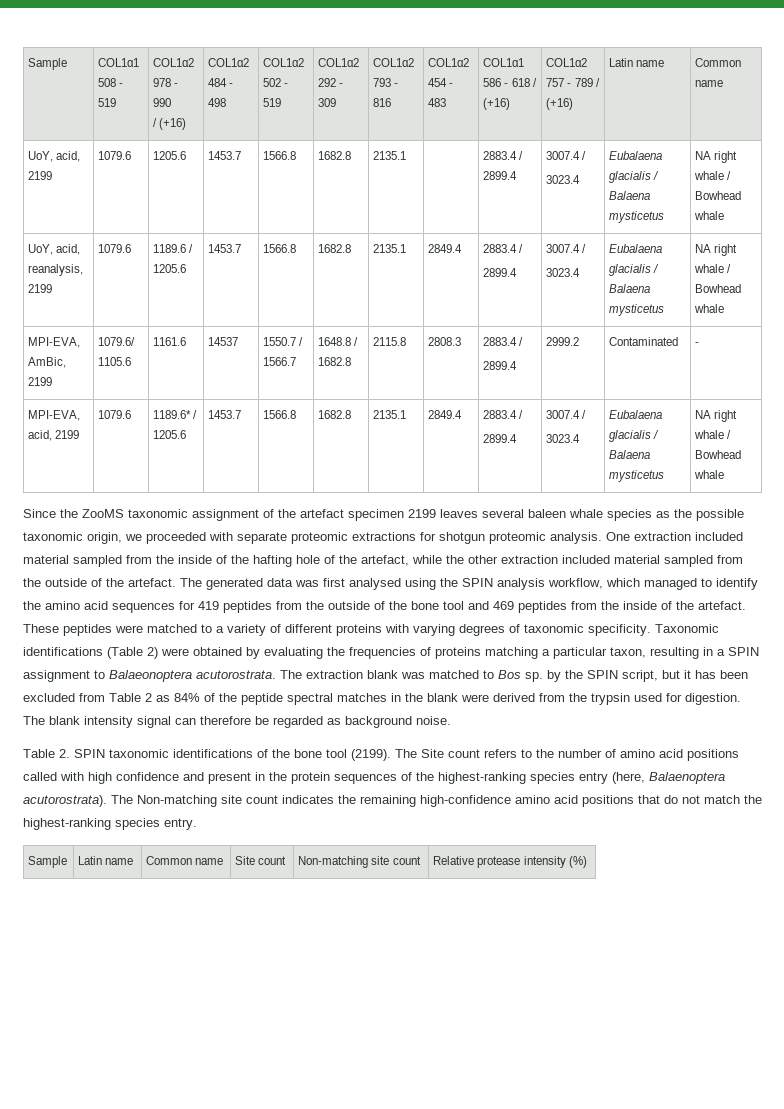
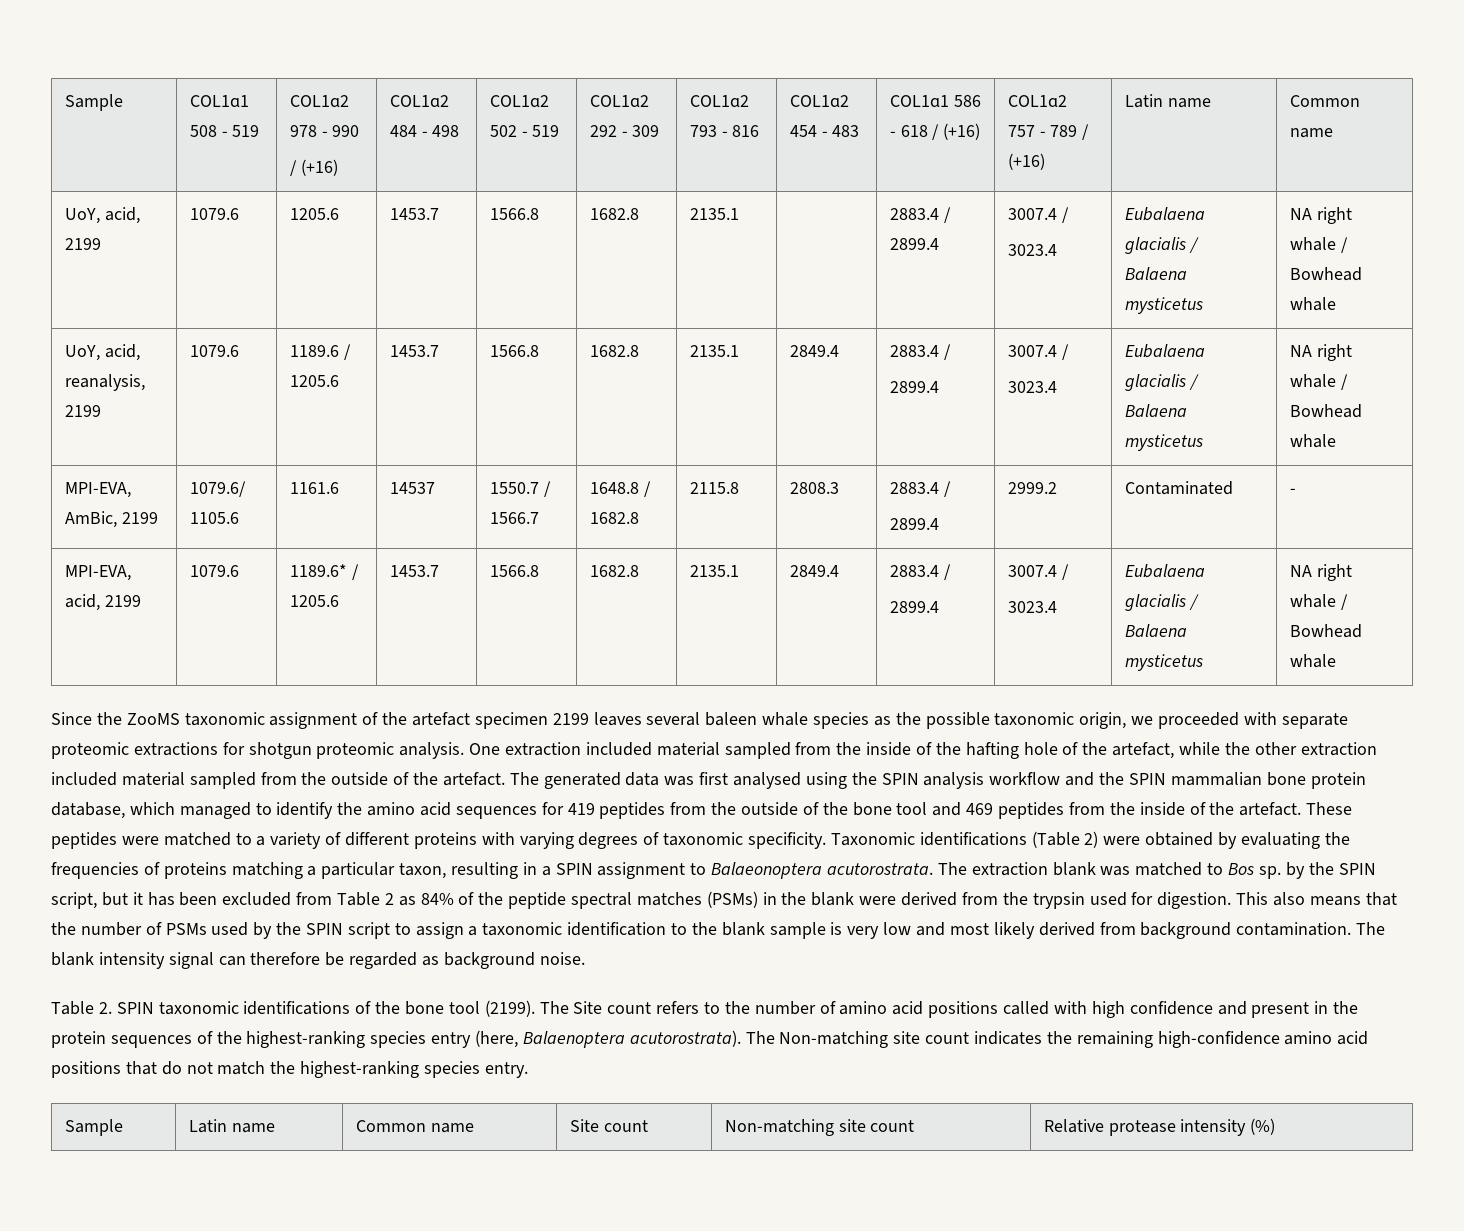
- The generated data was first analysed using the SPIN analysis workflow, which managed to identify the amino acid sequences for 419 peptides from the outside of the bone tool and 469 peptides from the inside of the artefact.
+ The generated data was first analysed using the SPIN analysis workflow and the SPIN mammalian bone protein database, which managed to identify the amino acid sequences for 419 peptides from the outside of the bone tool and 469 peptides from the inside of the artefact.
- The extraction blank was matched to Bos sp. by the SPIN script, but it has been excluded from Table 2 as 84% of the peptide spectral matches in the blank were derived from the trypsin used for digestion.
+ The extraction blank was matched to Bos sp. by the SPIN script, but it has been excluded from Table 2 as 84% of the peptide spectral matches (PSMs) in the blank were derived from the trypsin used for digestion.
+ This also means that the number of PSMs used by the SPIN script to assign a taxonomic identification to the blank sample is very low and most likely derived from background contamination.

